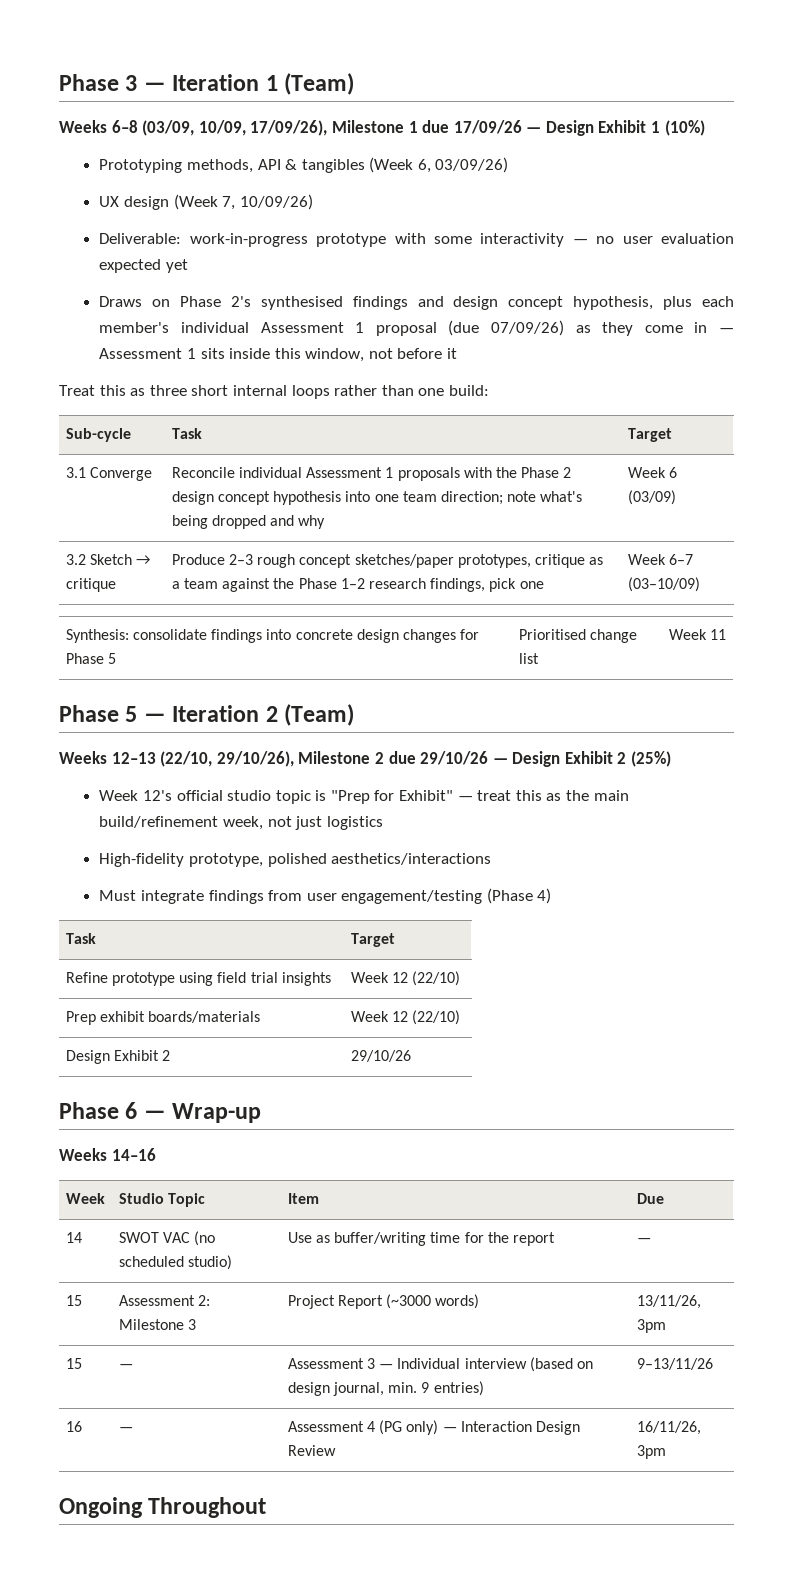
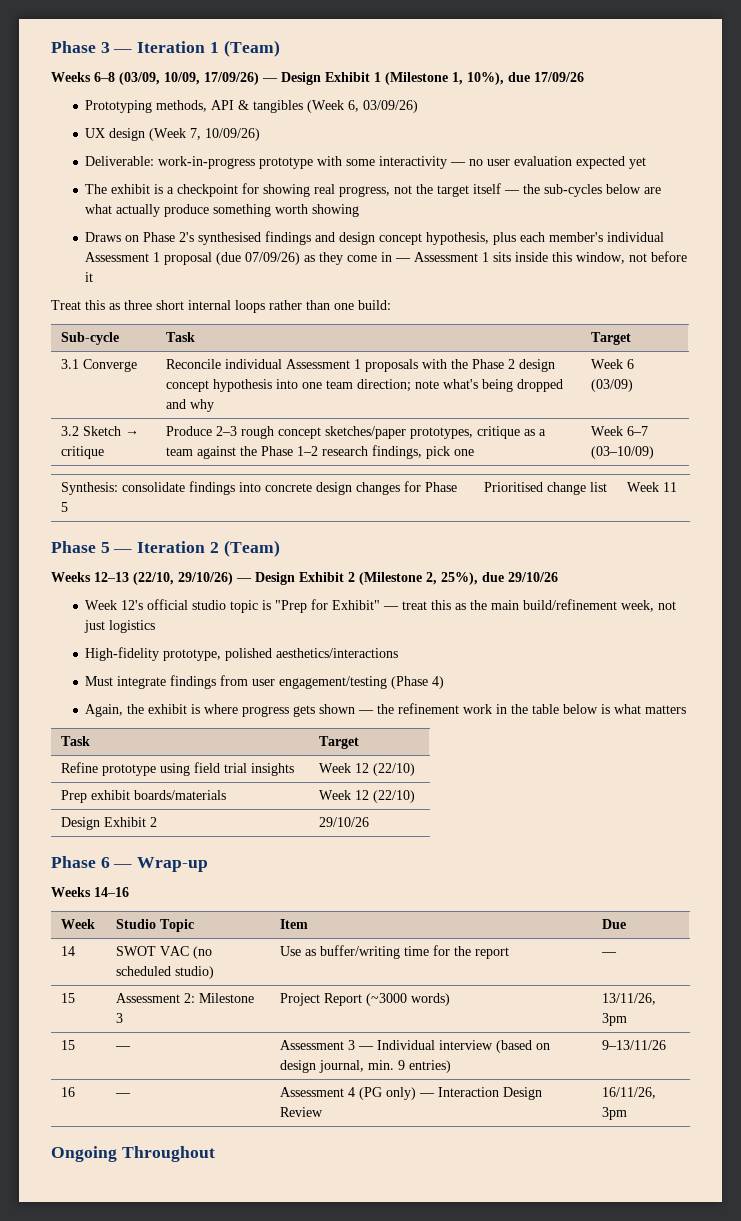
- Weeks 6–8 (03/09, 10/09, 17/09/26), Milestone 1 due 17/09/26 — Design Exhibit 1 (10%)
+ Weeks 6–8 (03/09, 10/09, 17/09/26) — Design Exhibit 1 (Milestone 1, 10%), due 17/09/26
+ The exhibit is a checkpoint for showing real progress, not the target itself — the sub-cycles below are what actually produce something worth showing
- Weeks 12–13 (22/10, 29/10/26), Milestone 2 due 29/10/26 — Design Exhibit 2 (25%)
+ Weeks 12–13 (22/10, 29/10/26) — Design Exhibit 2 (Milestone 2, 25%), due 29/10/26
+ Again, the exhibit is where progress gets shown — the refinement work in the table below is what matters

